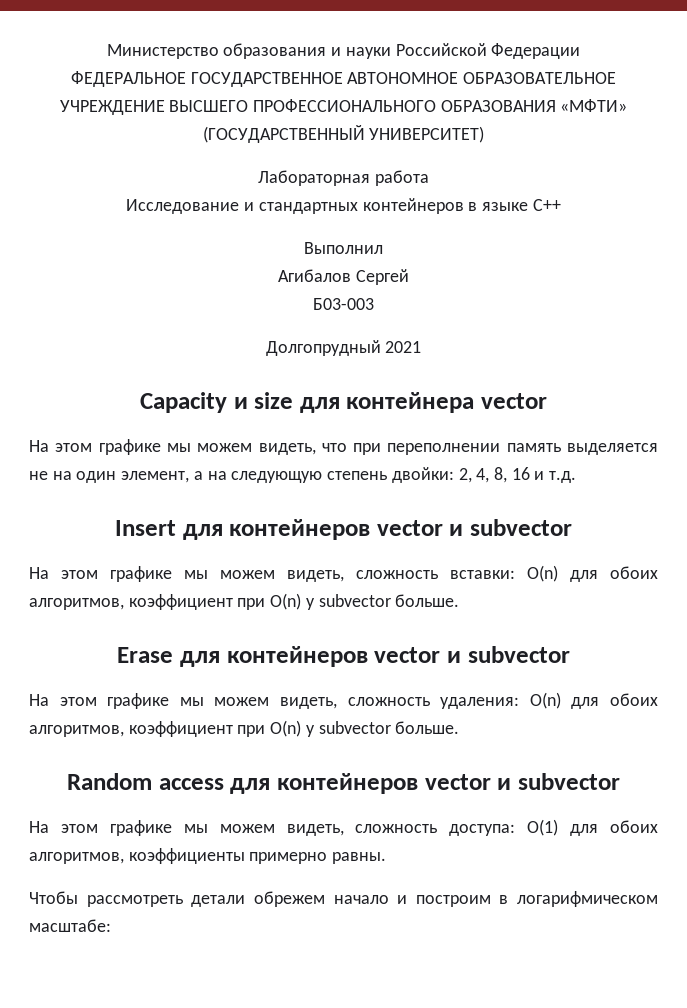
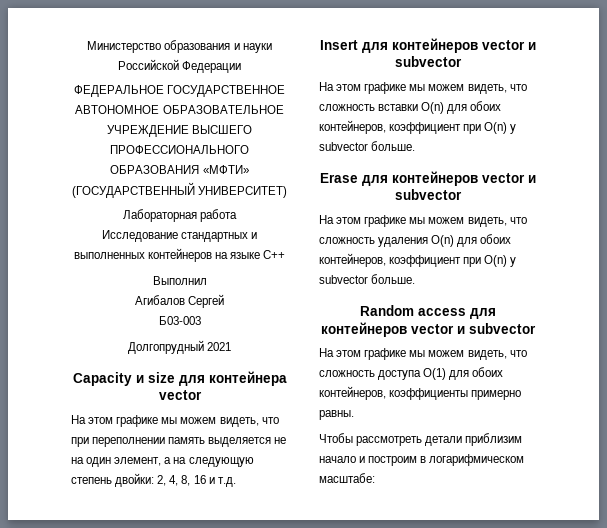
- Исследование и стандартных контейнеров в языке C++
+ Исследование стандартных и выполненных контейнеров на языке C++
- На этом графике мы можем видеть, сложность вставки: O(n) для обоих алгоритмов, коэффициент при O(n) у subvector больше.
+ На этом графике мы можем видеть, что сложность вставки O(n) для обоих контейнеров, коэффициент при O(n) у subvector больше.
- На этом графике мы можем видеть, сложность удаления: O(n) для обоих алгоритмов, коэффициент при O(n) у subvector больше.
+ На этом графике мы можем видеть, что сложность удаления O(n) для обоих контейнеров, коэффициент при O(n) у subvector больше.
- На этом графике мы можем видеть, сложность доступа: O(1) для обоих алгоритмов, коэффициенты примерно равны.
+ На этом графике мы можем видеть, что сложность доступа O(1) для обоих контейнеров, коэффициенты примерно равны.
- Чтобы рассмотреть детали обрежем начало и построим в логарифмическом масштабе:
+ Чтобы рассмотреть детали приблизим начало и построим в логарифмическом масштабе:

